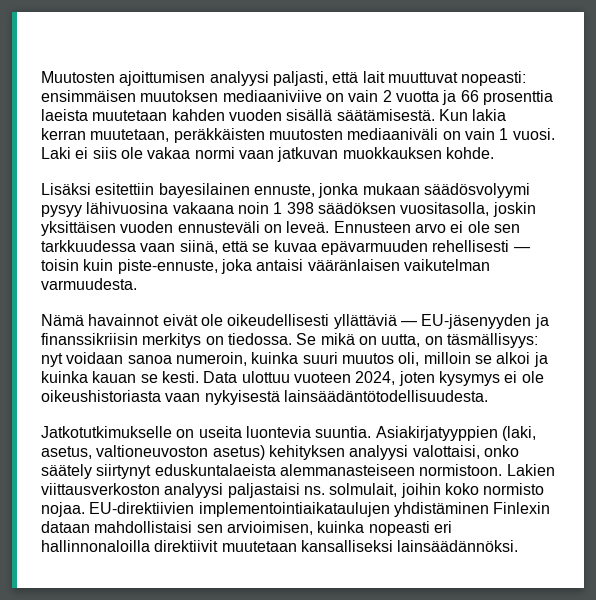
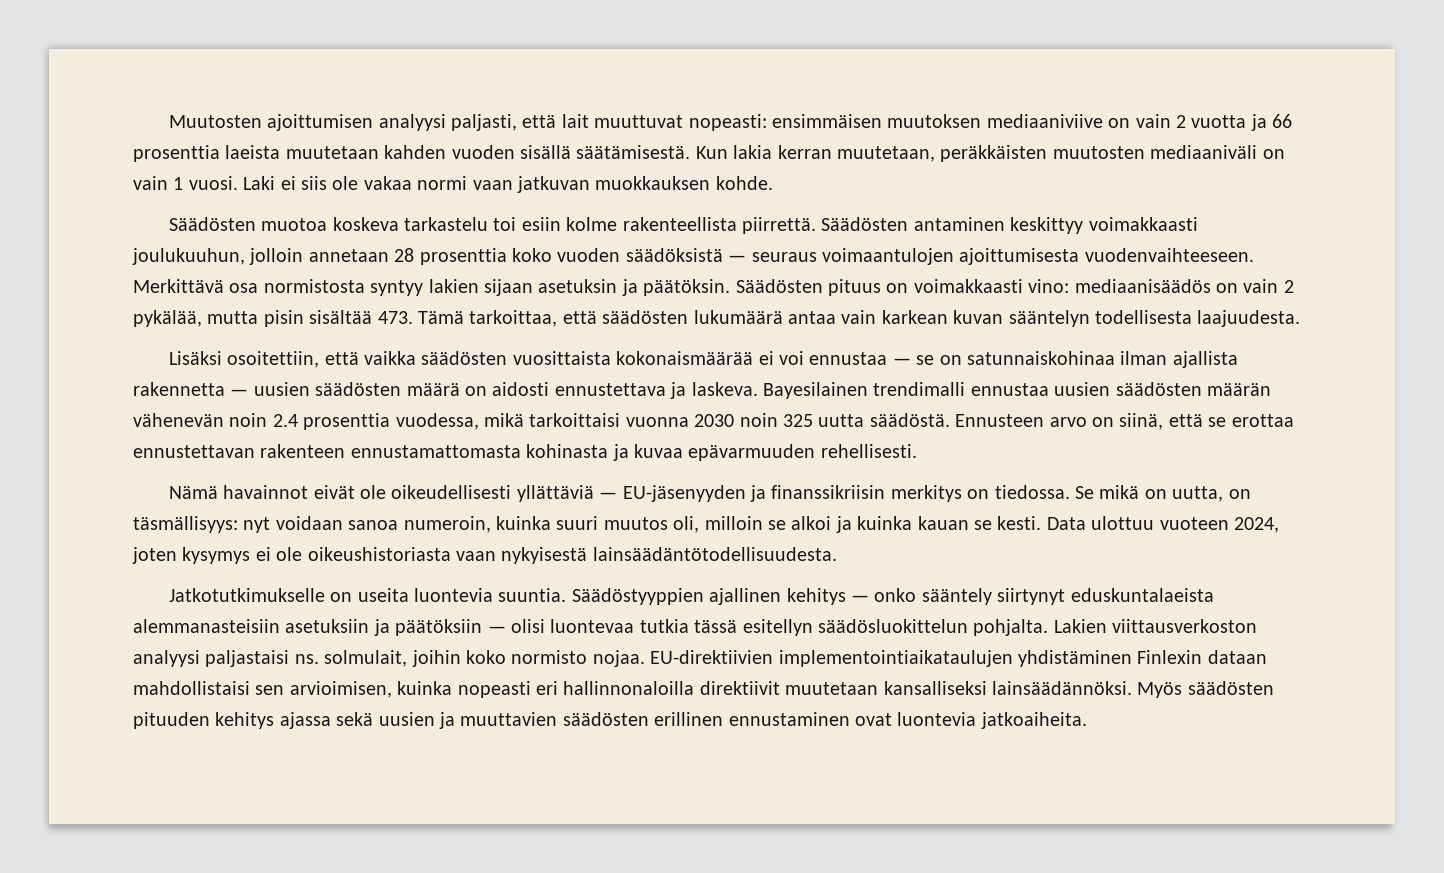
- Lisäksi esitettiin bayesilainen ennuste, jonka mukaan säädösvolyymi pysyy lähivuosina vakaana noin 1 398 säädöksen vuositasolla, joskin yksittäisen vuoden ennusteväli on leveä. Ennusteen arvo ei ole sen tarkkuudessa vaan siinä, että se kuvaa epävarmuuden rehellisesti — toisin kuin piste-ennuste, joka antaisi vääränlaisen vaikutelman varmuudesta.
+ Säädösten muotoa koskeva tarkastelu toi esiin kolme rakenteellista piirrettä. Säädösten antaminen keskittyy voimakkaasti joulukuuhun, jolloin annetaan 28 prosenttia koko vuoden säädöksistä — seuraus voimaantulojen ajoittumisesta vuodenvaihteeseen. Merkittävä osa normistosta syntyy lakien sijaan asetuksin ja päätöksin. Säädösten pituus on voimakkaasti vino: mediaanisäädös on vain 2 pykälää, mutta pisin sisältää 473. Tämä tarkoittaa, että säädösten lukumäärä antaa vain karkean kuvan sääntelyn todellisesta laajuudesta.
+ Lisäksi osoitettiin, että vaikka säädösten vuosittaista kokonaismäärää ei voi ennustaa — se on satunnaiskohinaa ilman ajallista rakennetta — uusien säädösten määrä on aidosti ennustettava ja laskeva. Bayesilainen trendimalli ennustaa uusien säädösten määrän vähenevän noin 2.4 prosenttia vuodessa, mikä tarkoittaisi vuonna 2030 noin 325 uutta säädöstä. Ennusteen arvo on siinä, että se erottaa ennustettavan rakenteen ennustamattomasta kohinasta ja kuvaa epävarmuuden rehellisesti.
- Asiakirjatyyppien (laki, asetus, valtioneuvoston asetus) kehityksen analyysi valottaisi, onko säätely siirtynyt eduskuntalaeista alemmanasteiseen normistoon.
+ Säädöstyyppien ajallinen kehitys — onko sääntely siirtynyt eduskuntalaeista alemmanasteisiin asetuksiin ja päätöksiin — olisi luontevaa tutkia tässä esitellyn säädösluokittelun pohjalta.
+ Myös säädösten pituuden kehitys ajassa sekä uusien ja muuttavien säädösten erillinen ennustaminen ovat luontevia jatkoaiheita.

